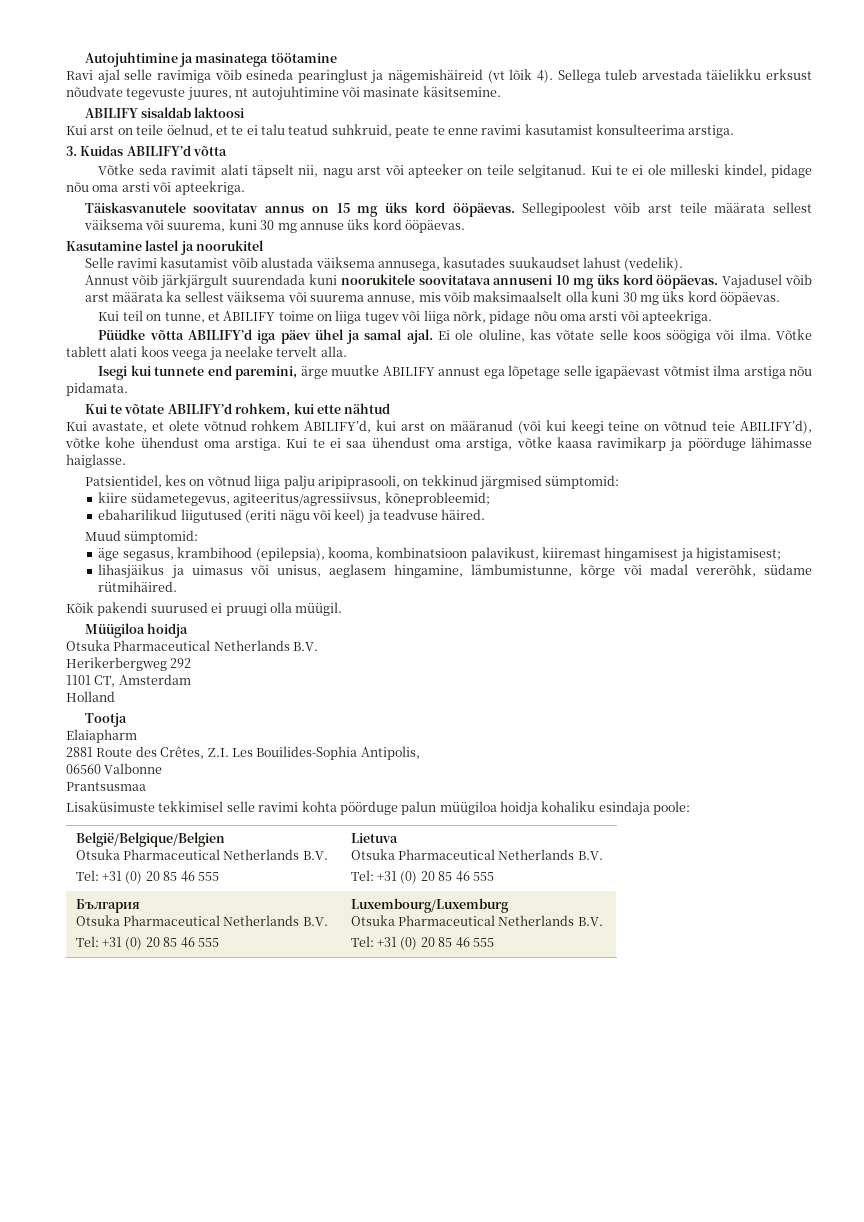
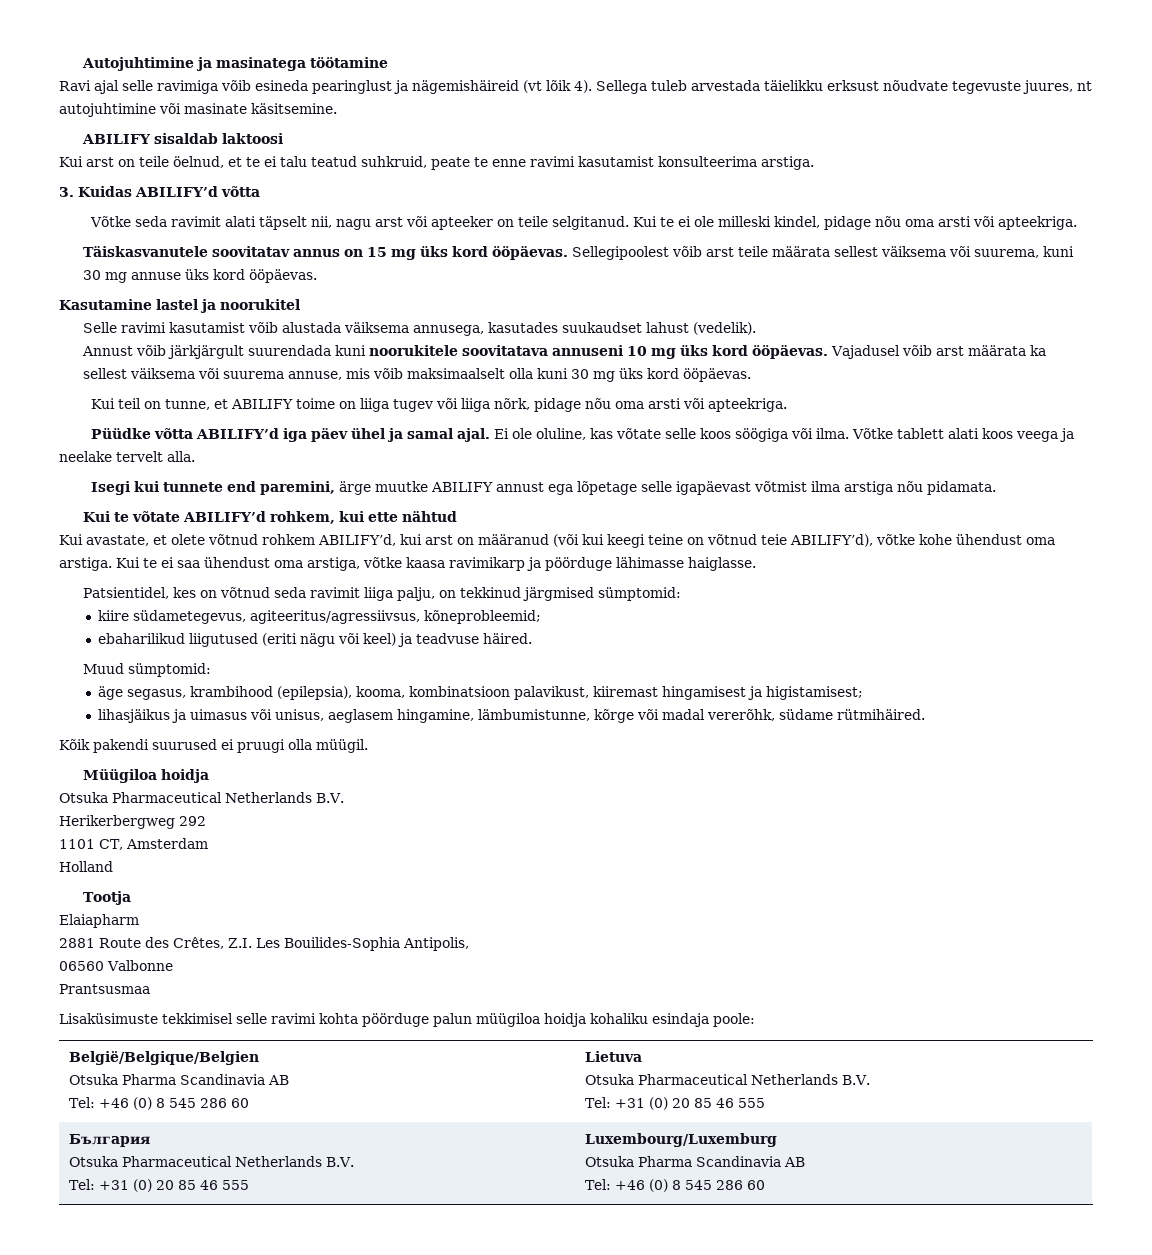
- Patsientidel, kes on võtnud liiga palju aripiprasooli, on tekkinud järgmised sümptomid:
+ Patsientidel, kes on võtnud seda ravimit liiga palju, on tekkinud järgmised sümptomid:
  België/Belgique/Belgien
- Otsuka Pharmaceutical Netherlands B.V.
- Tel: +31 (0) 20 85 46 555 | Lietuva
+ Otsuka Pharma Scandinavia AB
+ Tel: +46 (0) 8 545 286 60 | Lietuva
  България
  Otsuka Pharmaceutical Netherlands B.V.
  Tel: +31 (0) 20 85 46 555 | Luxembourg/Luxemburg
- Otsuka Pharmaceutical Netherlands B.V.
- Tel: +31 (0) 20 85 46 555
+ Otsuka Pharma Scandinavia AB
+ Tel: +46 (0) 8 545 286 60

